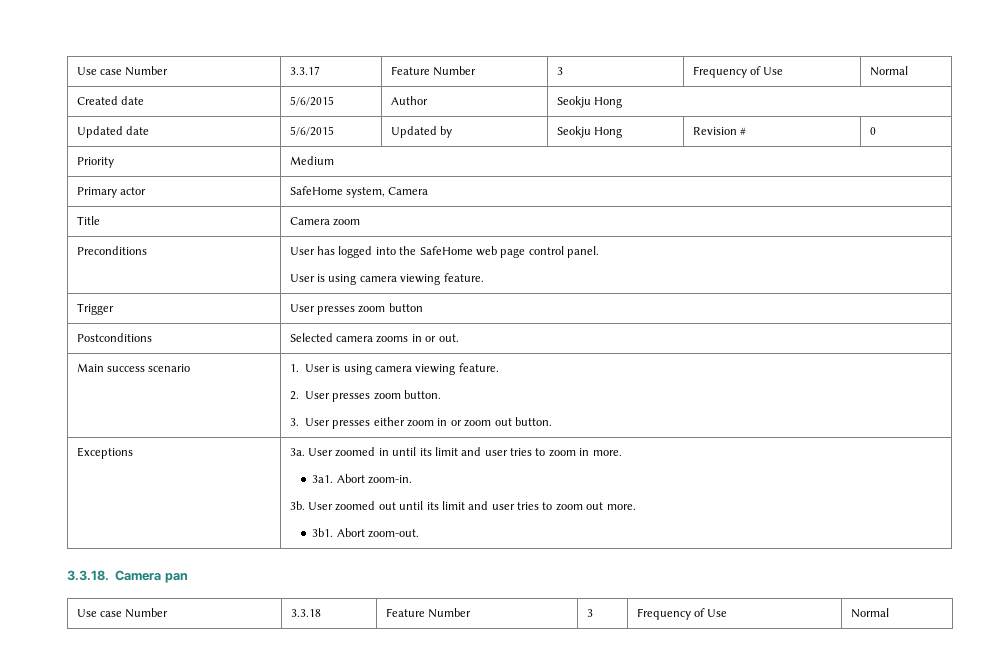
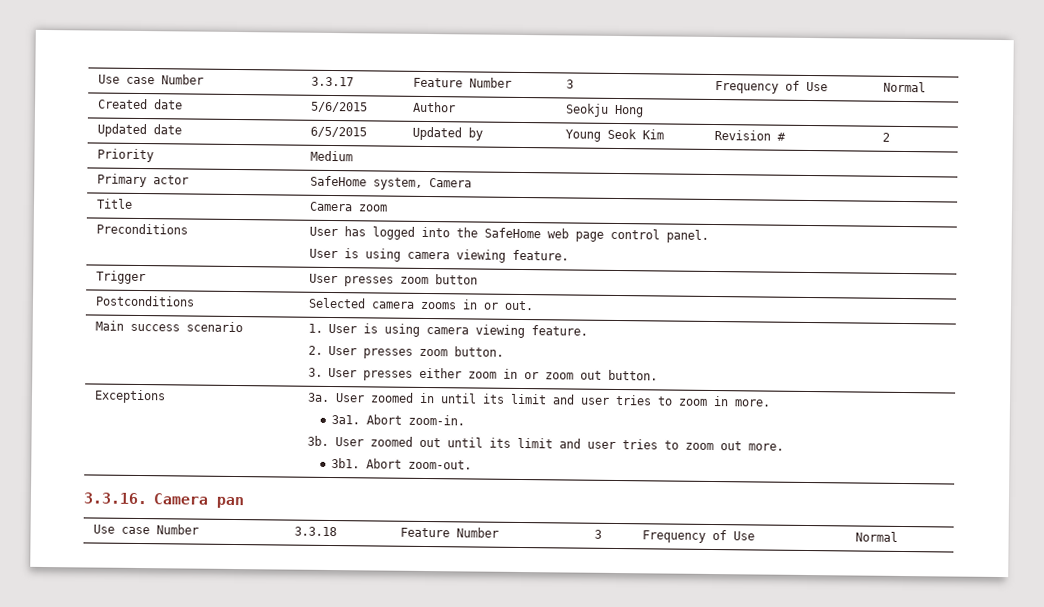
- Updated date | 5/6/2015 | Updated by | Seokju Hong | Revision # | 0
+ Updated date | 6/5/2015 | Updated by | Young Seok Kim | Revision # | 2
- 3.3.18. Camera pan
+ 3.3.16. Camera pan

